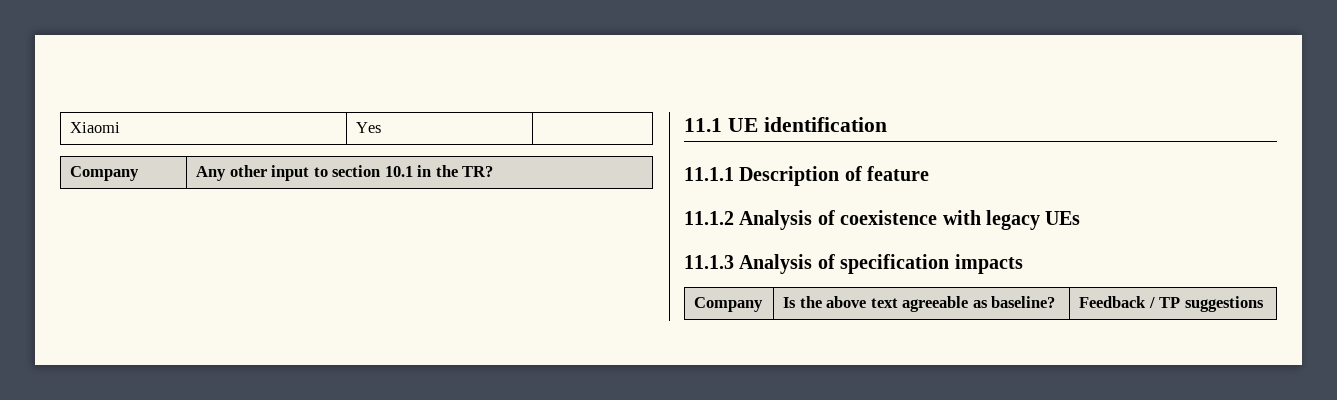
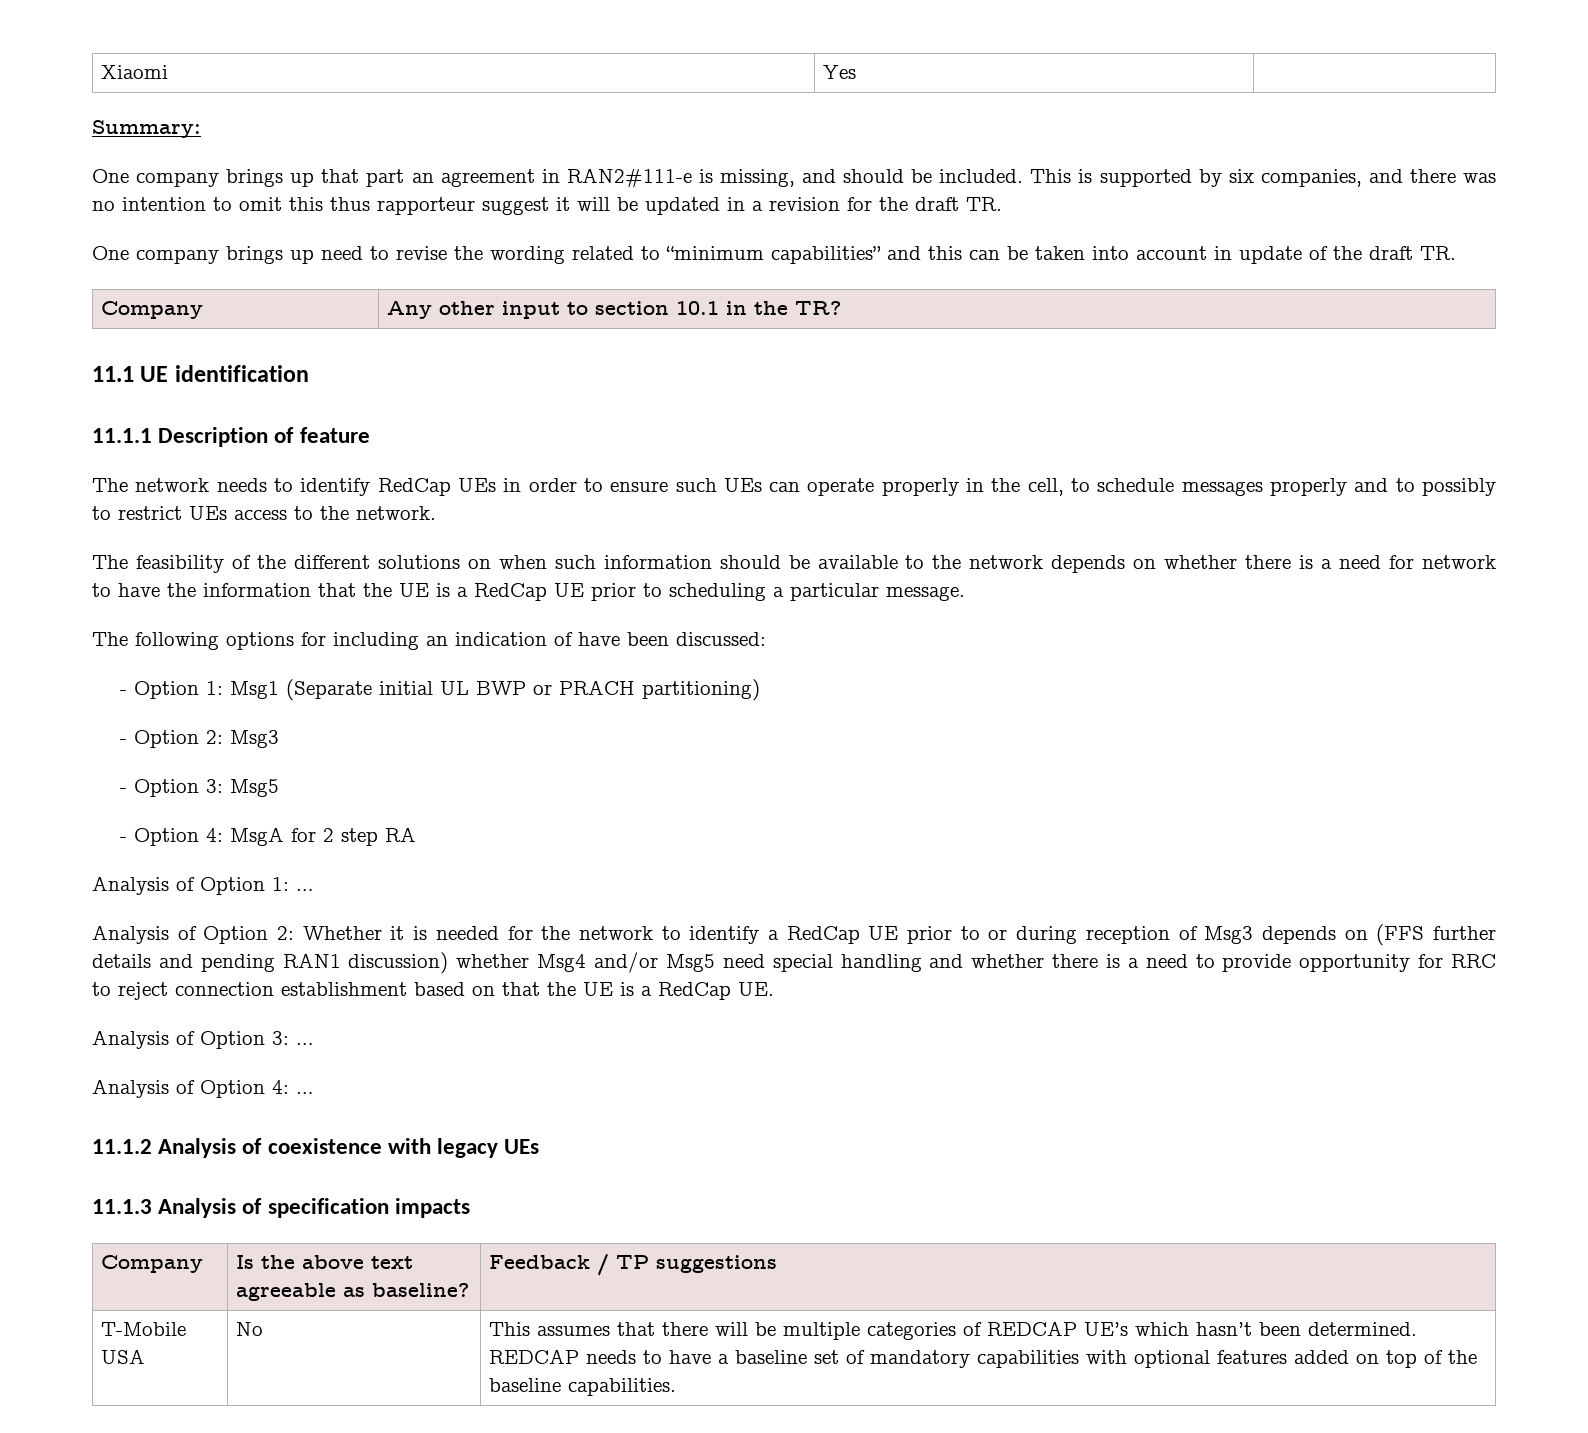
+ Summary:
+ One company brings up that part an agreement in RAN2#111-e is missing, and should be included. This is supported by six companies, and there was no intention to omit this thus rapporteur suggest it will be updated in a revision for the draft TR.
+ One company brings up need to revise the wording related to “minimum capabilities” and this can be taken into account in update of the draft TR.
+ The network needs to identify RedCap UEs in order to ensure such UEs can operate properly in the cell, to schedule messages properly and to possibly to restrict UEs access to the network.
+ The feasibility of the different solutions on when such information should be available to the network depends on whether there is a need for network to have the information that the UE is a RedCap UE prior to scheduling a particular message.
+ The following options for including an indication of have been discussed:
+ - Option 1: Msg1 (Separate initial UL BWP or PRACH partitioning)
+ - Option 2: Msg3
+ - Option 3: Msg5
+ - Option 4: MsgA for 2 step RA
+ Analysis of Option 1: …
+ Analysis of Option 2: Whether it is needed for the network to identify a RedCap UE prior to or during reception of Msg3 depends on (FFS further details and pending RAN1 discussion) whether Msg4 and/or Msg5 need special handling and whether there is a need to provide opportunity for RRC to reject connection establishment based on that the UE is a RedCap UE.
+ Analysis of Option 3: …
+ Analysis of Option 4: …
+ T-Mobile USA | No | This assumes that there will be multiple categories of REDCAP UE’s which hasn’t been determined. REDCAP needs to have a baseline set of mandatory capabilities with optional features added on top of the baseline capabilities.

